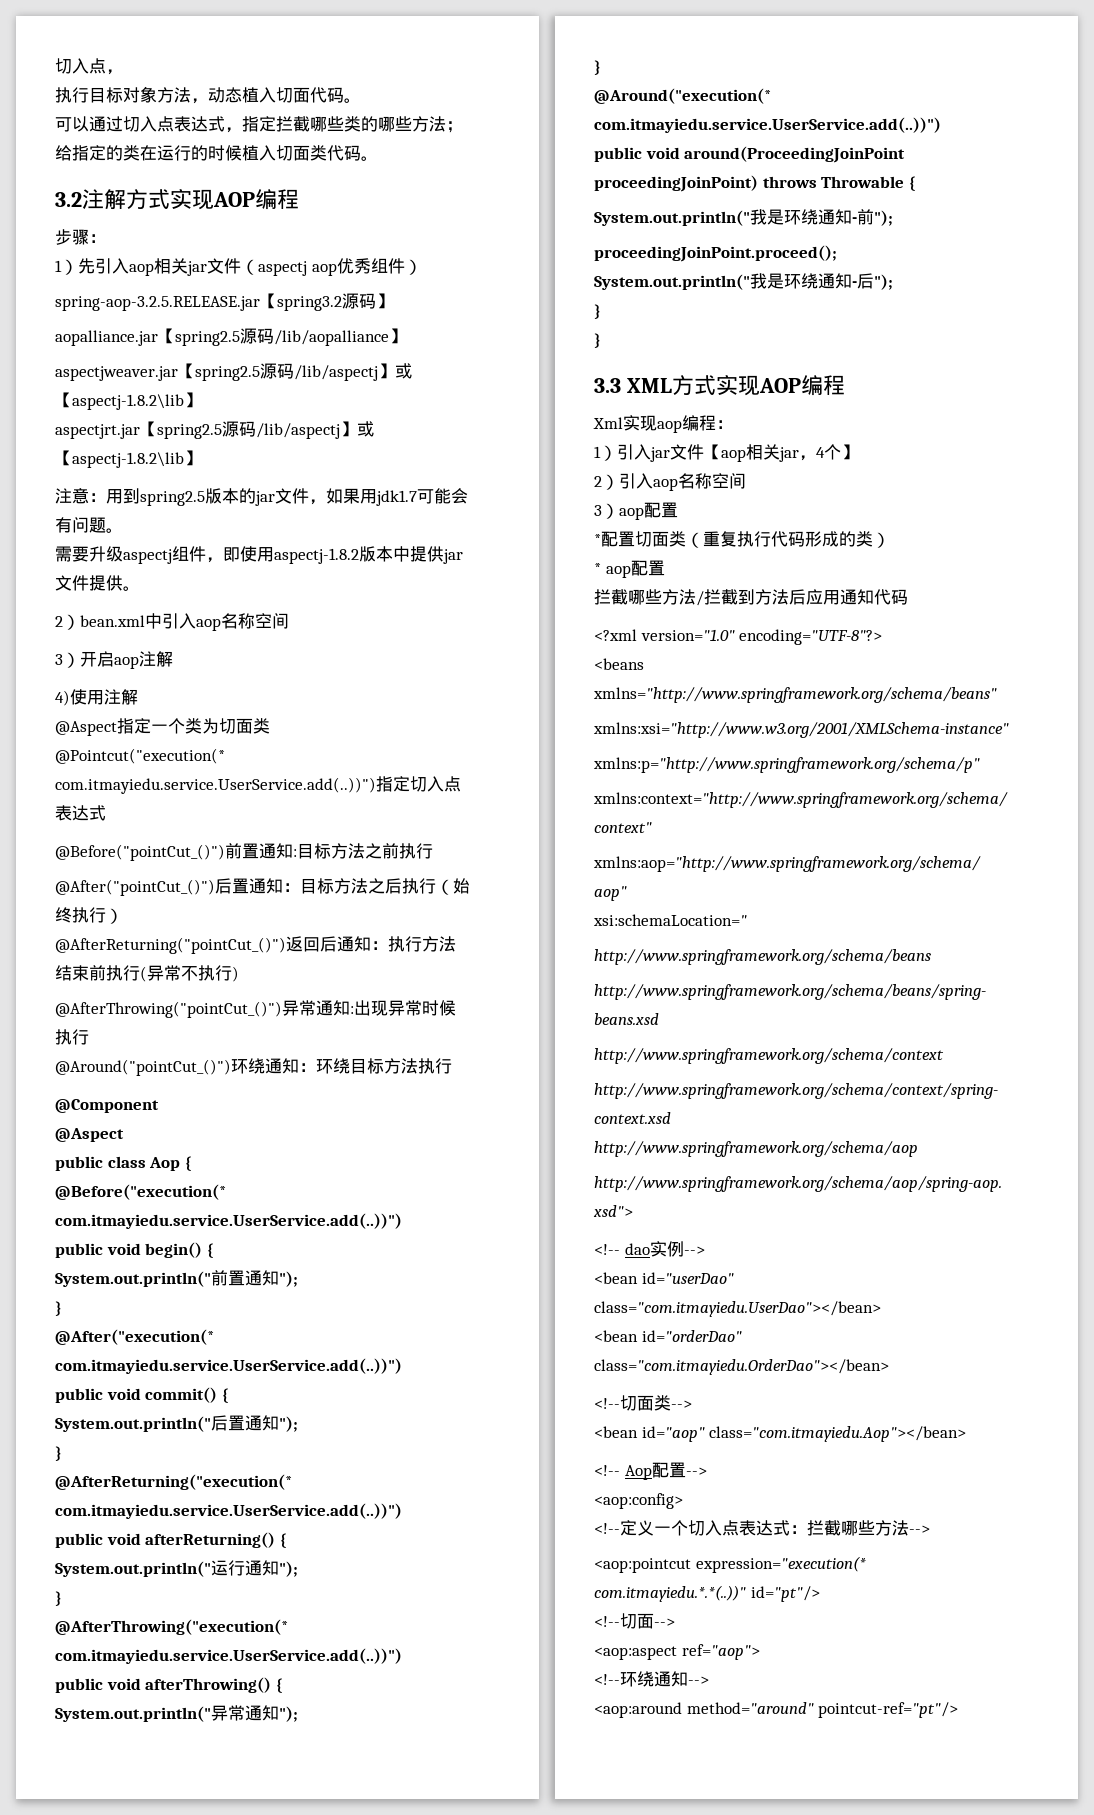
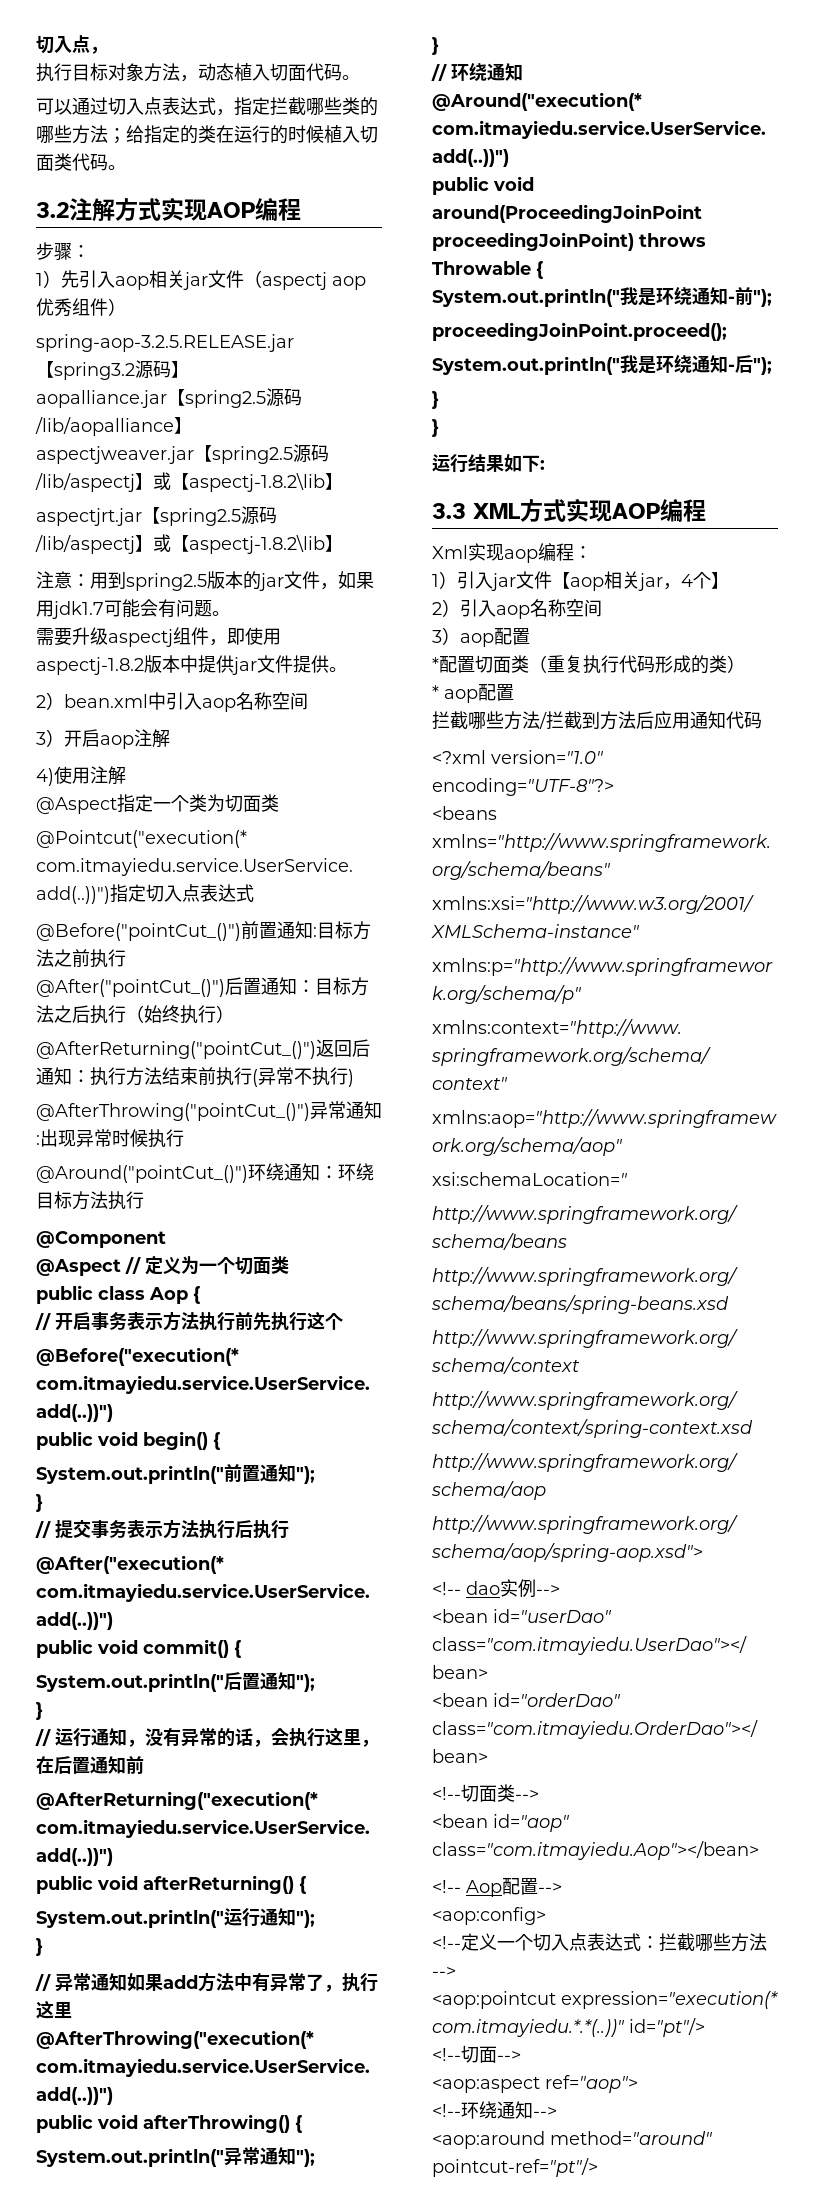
  @Component
- @Aspect
+ @Aspect // 定义为一个切面类
+ // 开启事务表示方法执行前先执行这个
+ // 提交事务表示方法执行后执行
+ // 运行通知，没有异常的话，会执行这里，在后置通知前
+ // 异常通知如果add方法中有异常了，执行这里
+ // 环绕通知
+ 运行结果如下:

